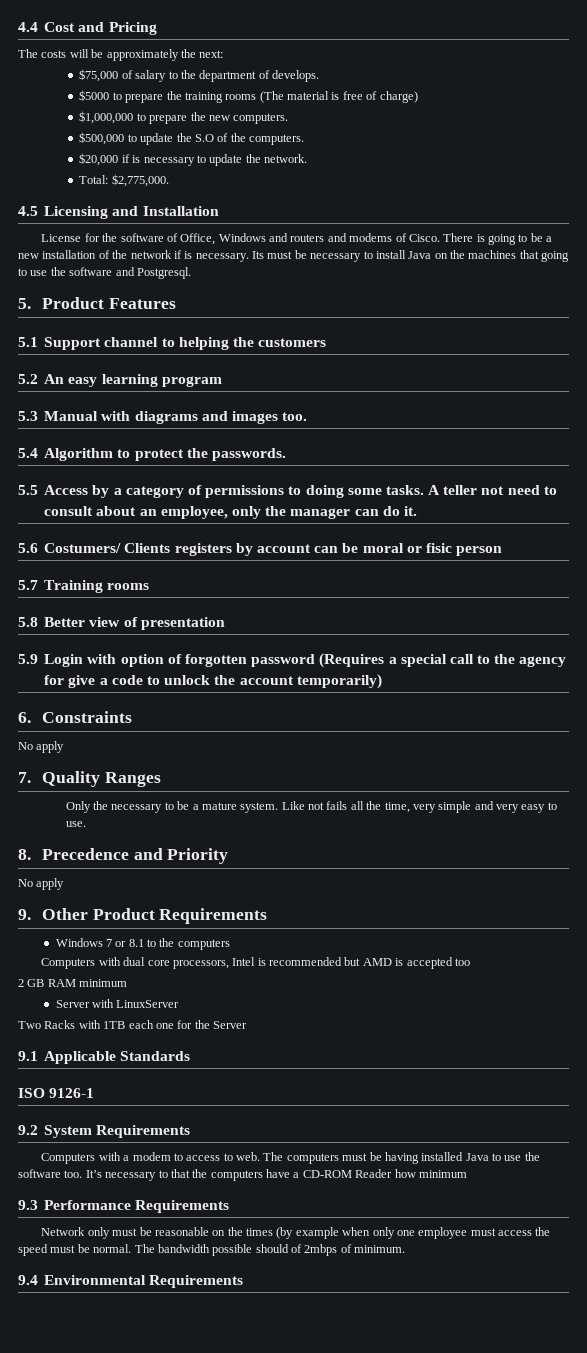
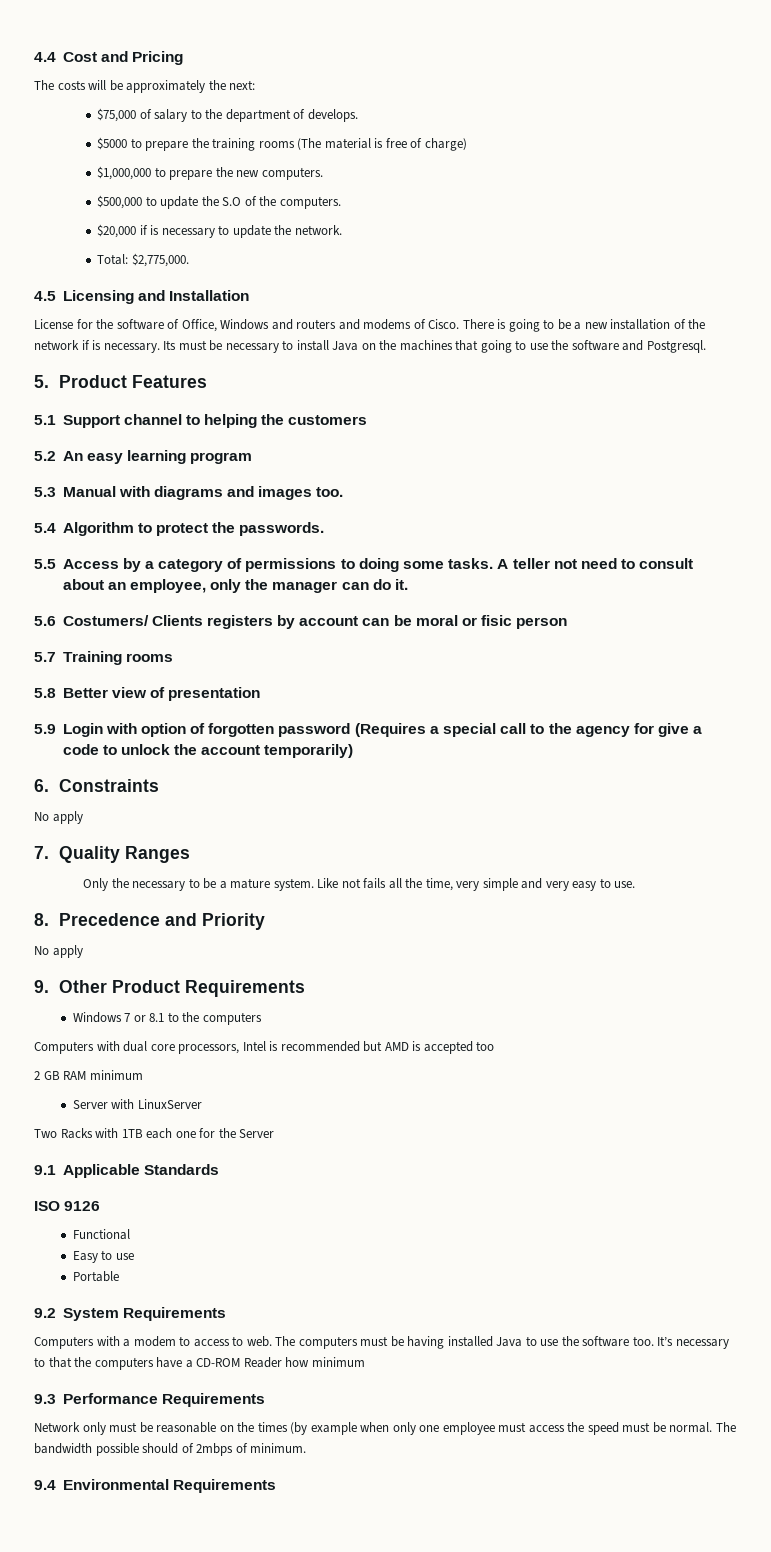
- ISO 9126-1
+ ISO 9126
+ Functional
+ Easy to use
+ Portable

